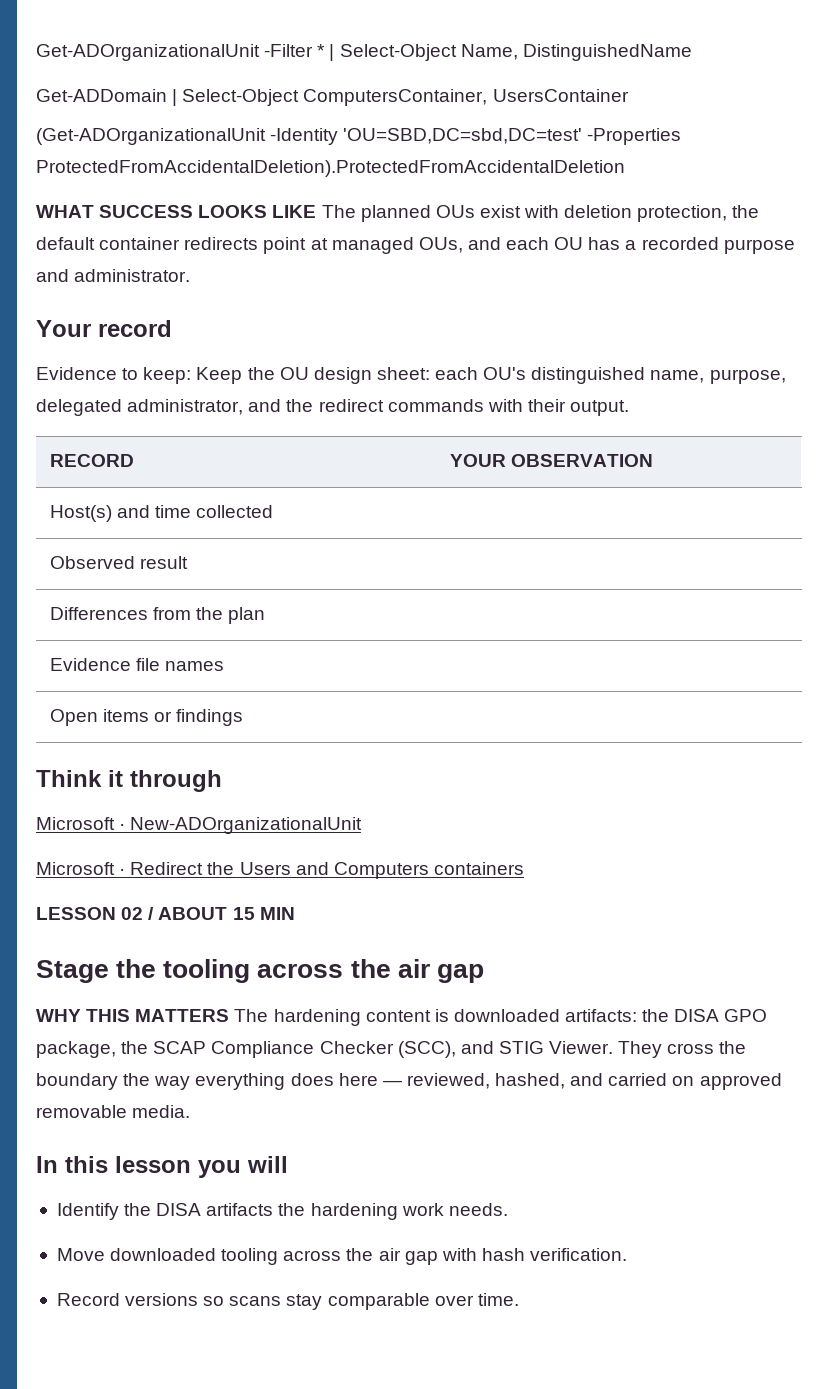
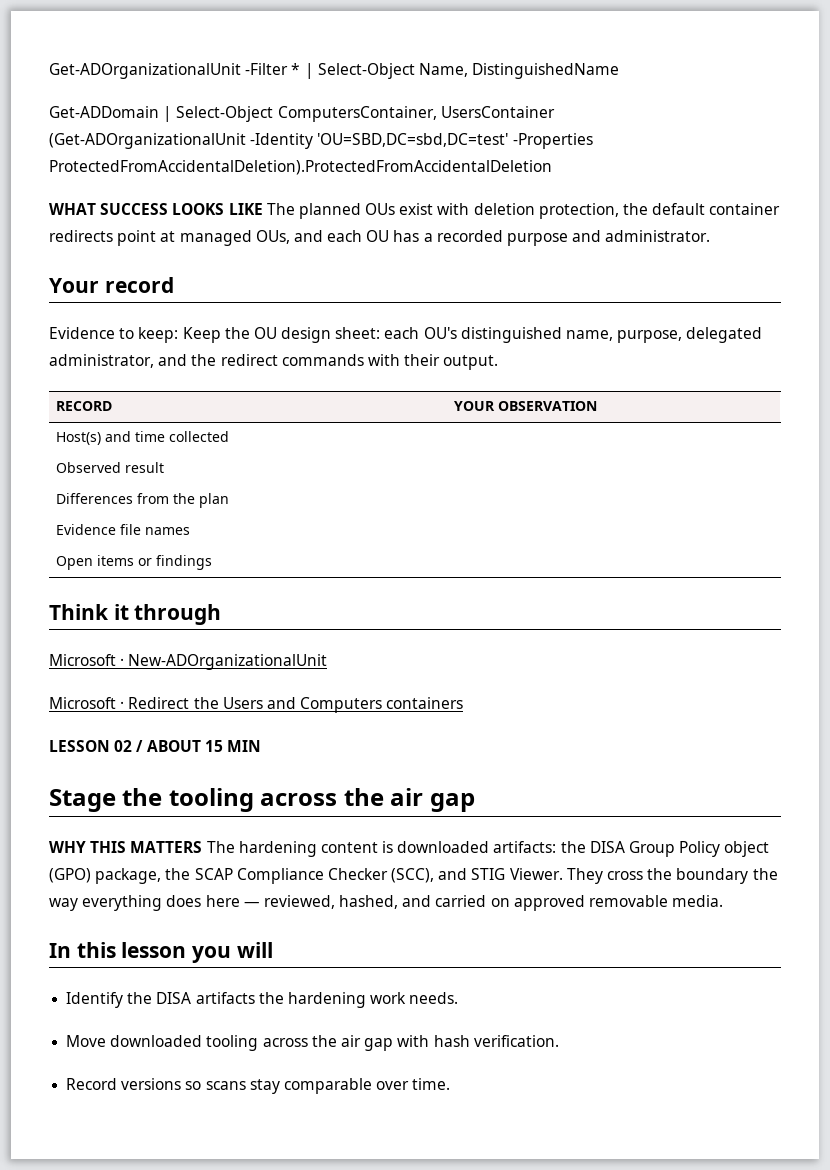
- WHY THIS MATTERS The hardening content is downloaded artifacts: the DISA GPO package, the SCAP Compliance Checker (SCC), and STIG Viewer.
+ WHY THIS MATTERS The hardening content is downloaded artifacts: the DISA Group Policy object (GPO) package, the SCAP Compliance Checker (SCC), and STIG Viewer.

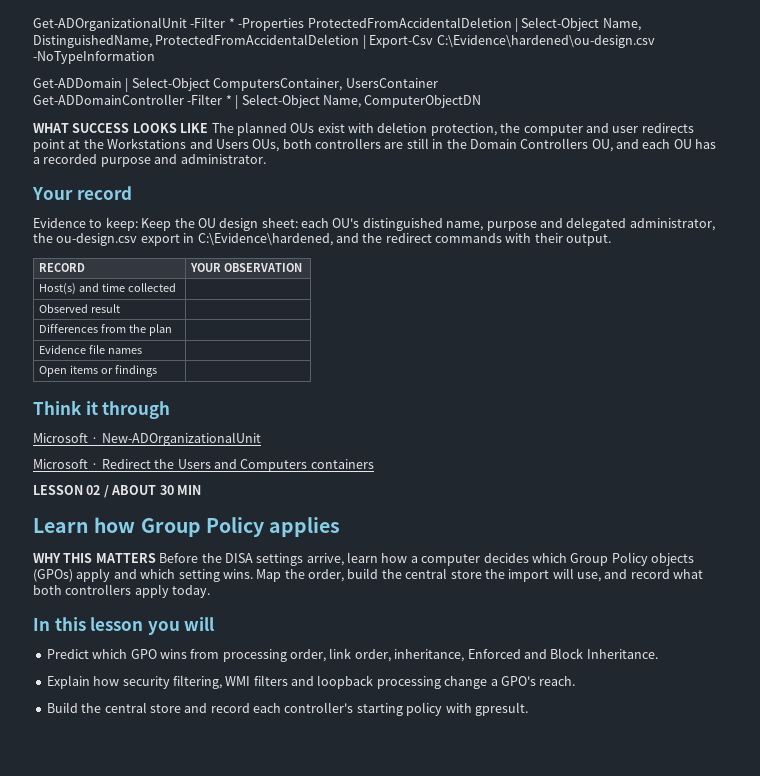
- Get-ADOrganizationalUnit -Filter * | Select-Object Name, DistinguishedName
+ Get-ADOrganizationalUnit -Filter * -Properties ProtectedFromAccidentalDeletion | Select-Object Name, DistinguishedName, ProtectedFromAccidentalDeletion | Export-Csv C:\Evidence\hardened\ou-design.csv -NoTypeInformation
- (Get-ADOrganizationalUnit -Identity 'OU=SBD,DC=sbd,DC=test' -Properties ProtectedFromAccidentalDeletion).ProtectedFromAccidentalDeletion
+ Get-ADDomainController -Filter * | Select-Object Name, ComputerObjectDN
- WHAT SUCCESS LOOKS LIKE The planned OUs exist with deletion protection, the default container redirects point at managed OUs, and each OU has a recorded purpose and administrator.
+ WHAT SUCCESS LOOKS LIKE The planned OUs exist with deletion protection, the computer and user redirects point at the Workstations and Users OUs, both controllers are still in the Domain Controllers OU, and each OU has a recorded purpose and administrator.
- Evidence to keep: Keep the OU design sheet: each OU's distinguished name, purpose, delegated administrator, and the redirect commands with their output.
+ Evidence to keep: Keep the OU design sheet: each OU's distinguished name, purpose and delegated administrator, the ou-design.csv export in C:\Evidence\hardened, and the redirect commands with their output.
- LESSON 02 / ABOUT 15 MIN
+ LESSON 02 / ABOUT 30 MIN
- Stage the tooling across the air gap
- WHY THIS MATTERS The hardening content is downloaded artifacts: the DISA Group Policy object (GPO) package, the SCAP Compliance Checker (SCC), and STIG Viewer. They cross the boundary the way everything does here — reviewed, hashed, and carried on approved removable media.
+ Learn how Group Policy applies
+ WHY THIS MATTERS Before the DISA settings arrive, learn how a computer decides which Group Policy objects (GPOs) apply and which setting wins. Map the order, build the central store the import will use, and record what both controllers apply today.
- Identify the DISA artifacts the hardening work needs.
- Move downloaded tooling across the air gap with hash verification.
- Record versions so scans stay comparable over time.
+ Predict which GPO wins from processing order, link order, inheritance, Enforced and Block Inheritance.
+ Explain how security filtering, WMI filters and loopback processing change a GPO's reach.
+ Build the central store and record each controller's starting policy with gpresult.

